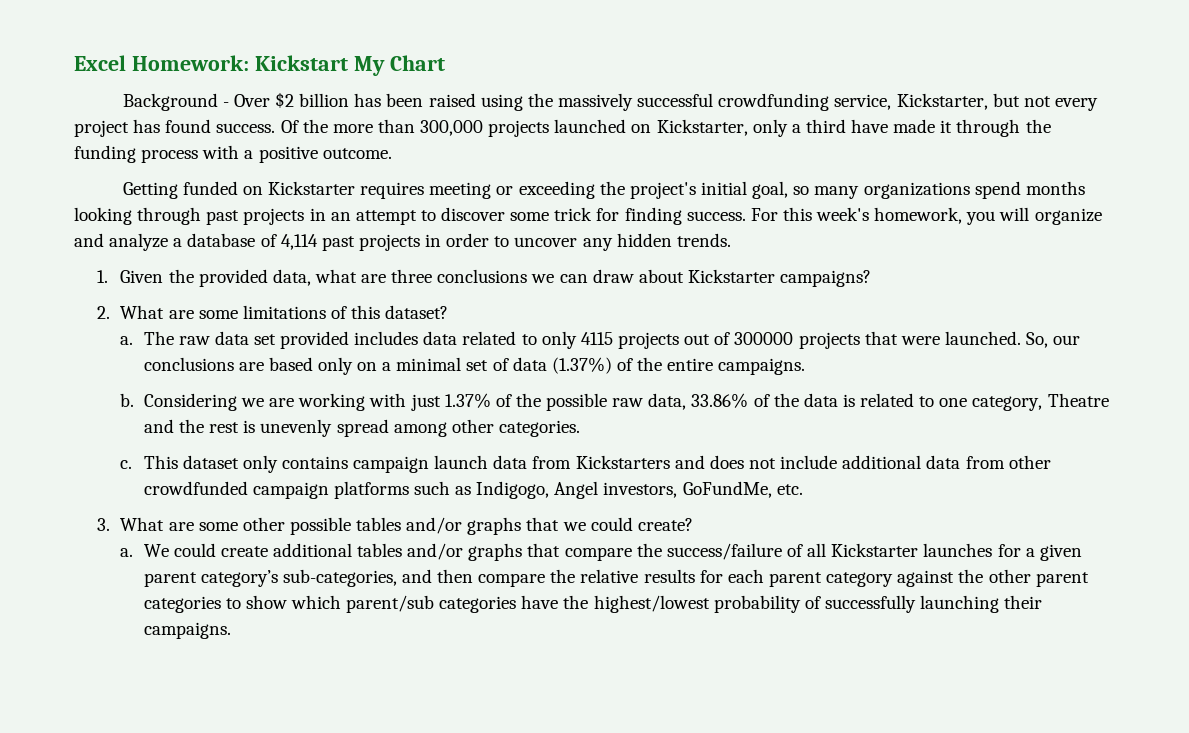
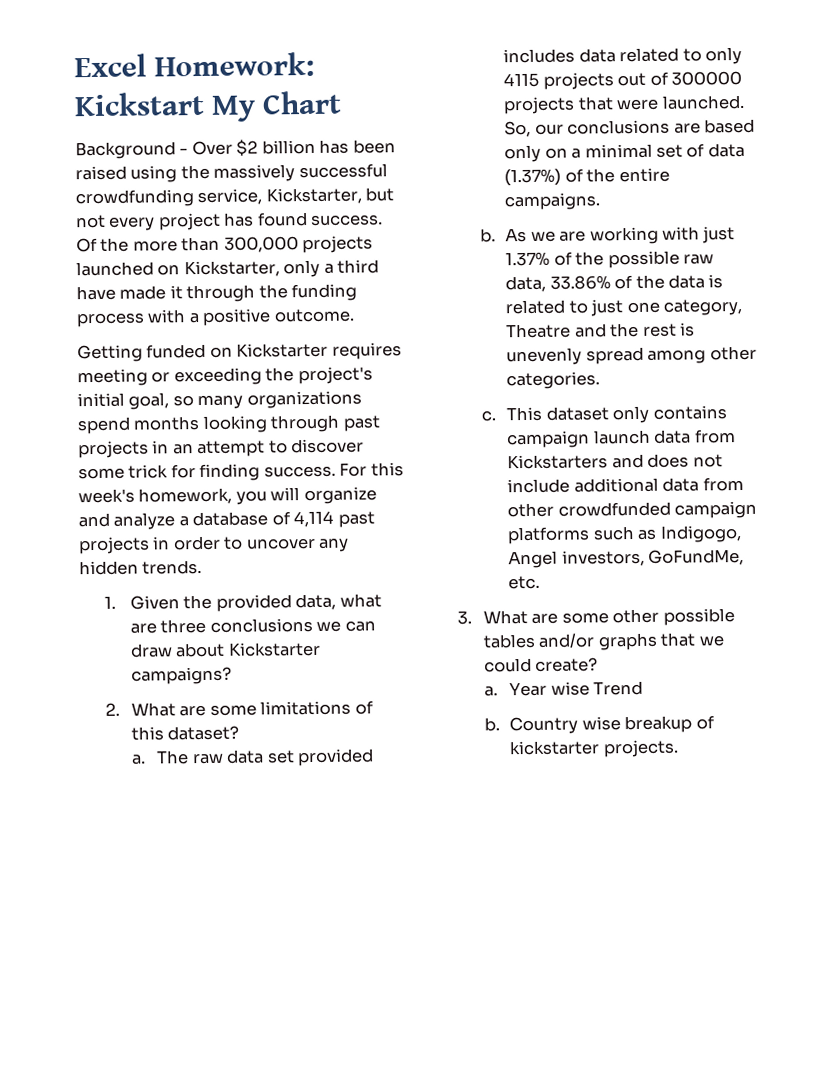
- Considering we are working with just 1.37% of the possible raw data, 33.86% of the data is related to one category, Theatre and the rest is unevenly spread among other categories.
+ As we are working with just 1.37% of the possible raw data, 33.86% of the data is related to just one category, Theatre and the rest is unevenly spread among other categories.
- We could create additional tables and/or graphs that compare the success/failure of all Kickstarter launches for a given parent category’s sub-categories, and then compare the relative results for each parent category against the other parent categories to show which parent/sub categories have the highest/lowest probability of successfully launching their campaigns.
+ Year wise Trend
+ b. Country wise breakup of kickstarter projects.

